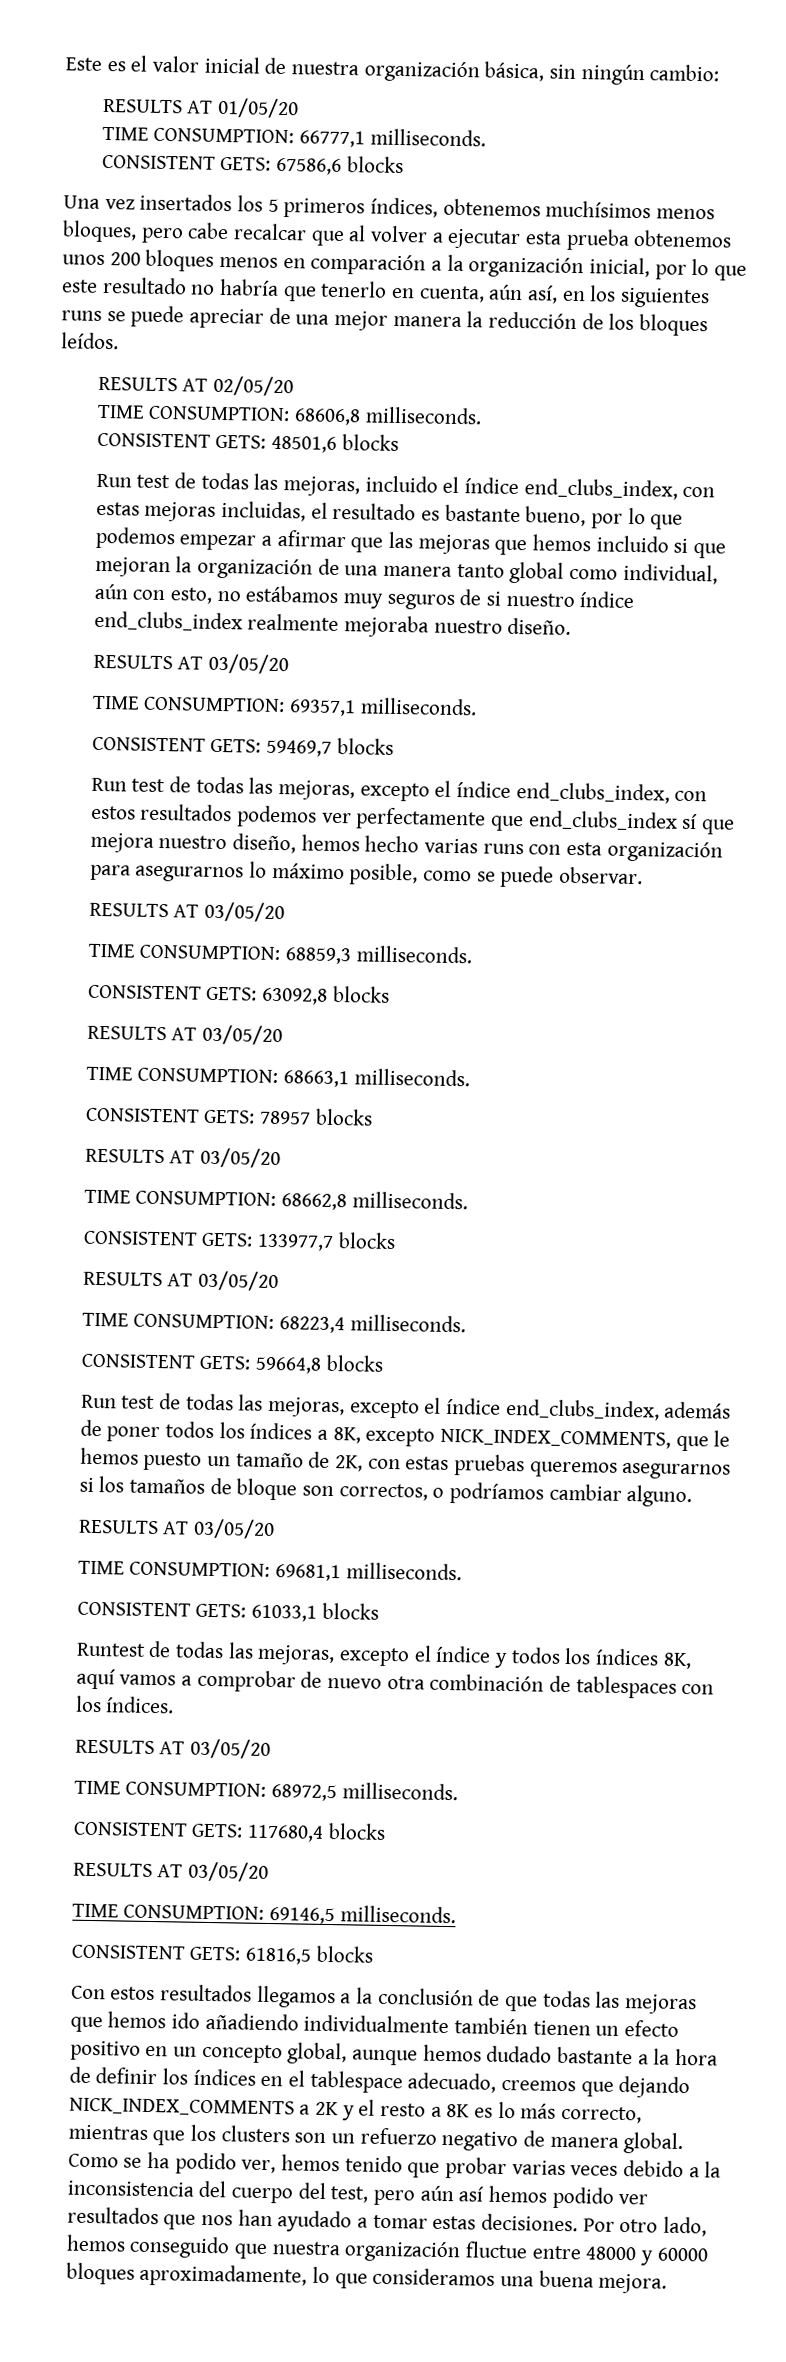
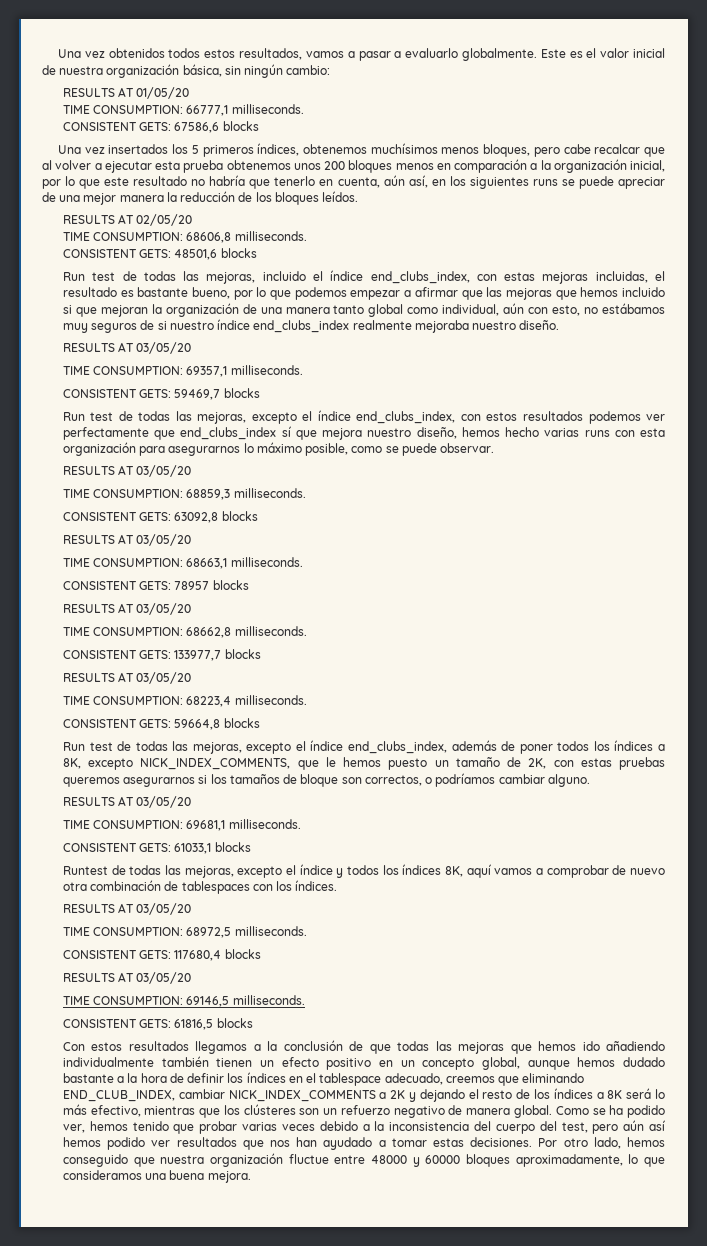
+ Una vez obtenidos todos estos resultados, vamos a pasar a evaluarlo globalmente.
- Con estos resultados llegamos a la conclusión de que todas las mejoras que hemos ido añadiendo individualmente también tienen un efecto positivo en un concepto global, aunque hemos dudado bastante a la hora de definir los índices en el tablespace adecuado, creemos que dejando NICK_INDEX_COMMENTS a 2K y el resto a 8K es lo más correcto, mientras que los clusters son un refuerzo negativo de manera global.
+ Con estos resultados llegamos a la conclusión de que todas las mejoras que hemos ido añadiendo individualmente también tienen un efecto positivo en un concepto global, aunque hemos dudado bastante a la hora de definir los índices en el tablespace adecuado, creemos que eliminando END_CLUB_INDEX, cambiar NICK_INDEX_COMMENTS a 2K y dejando el resto de los índices a 8K será lo más efectivo, mientras que los clústeres son un refuerzo negativo de manera global.

